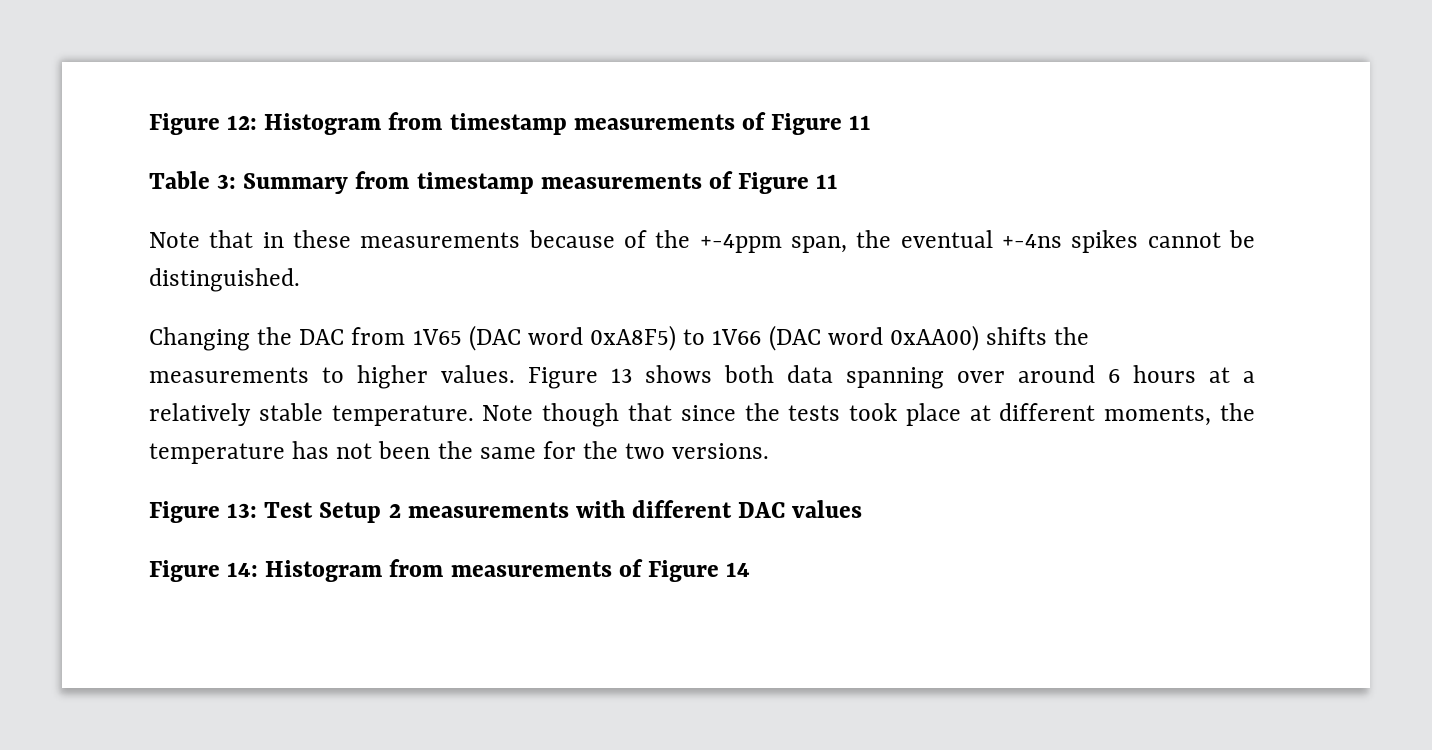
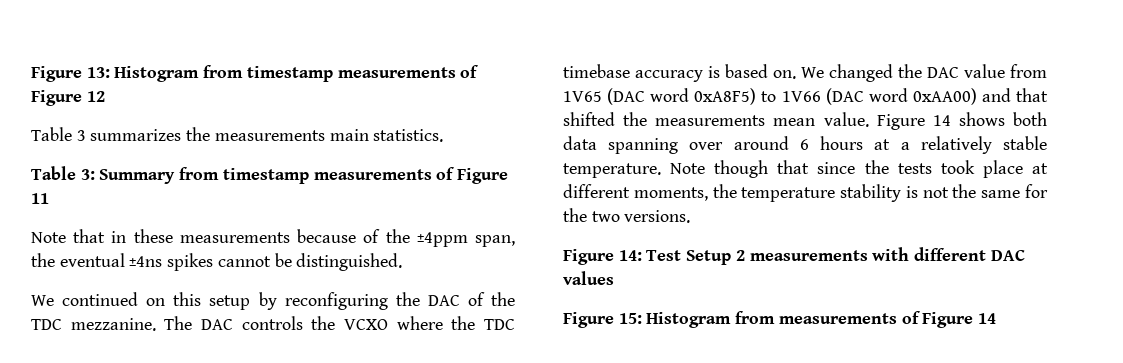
- Figure 12: Histogram from timestamp measurements of Figure 11
+ Figure 13: Histogram from timestamp measurements of Figure 12
+ Table 3 summarizes the measurements main statistics.
- Note that in these measurements because of the +-4ppm span, the eventual +-4ns spikes cannot be distinguished.
+ Note that in these measurements because of the ±4ppm span, the eventual ±4ns spikes cannot be distinguished.
- Changing the DAC from 1V65 (DAC word 0xA8F5) to 1V66 (DAC word 0xAA00) shifts the measurements to higher values. Figure 13 shows both data spanning over around 6 hours at a relatively stable temperature.
+ We continued on this setup by reconfiguring the DAC of the TDC mezzanine. The DAC controls the VCXO where the TDC timebase accuracy is based on. We changed the DAC value from 1V65 (DAC word 0xA8F5) to 1V66 (DAC word 0xAA00) and that shifted the measurements mean value. Figure 14 shows both data spanning over around 6 hours at a relatively stable temperature.
- Note though that since the tests took place at different moments, the temperature has not been the same for the two versions.
+ Note though that since the tests took place at different moments, the temperature stability is not the same for the two versions.
- Figure 13: Test Setup 2 measurements with different DAC values
+ Figure 14: Test Setup 2 measurements with different DAC values
- Figure 14: Histogram from measurements of Figure 14
+ Figure 15: Histogram from measurements of Figure 14

